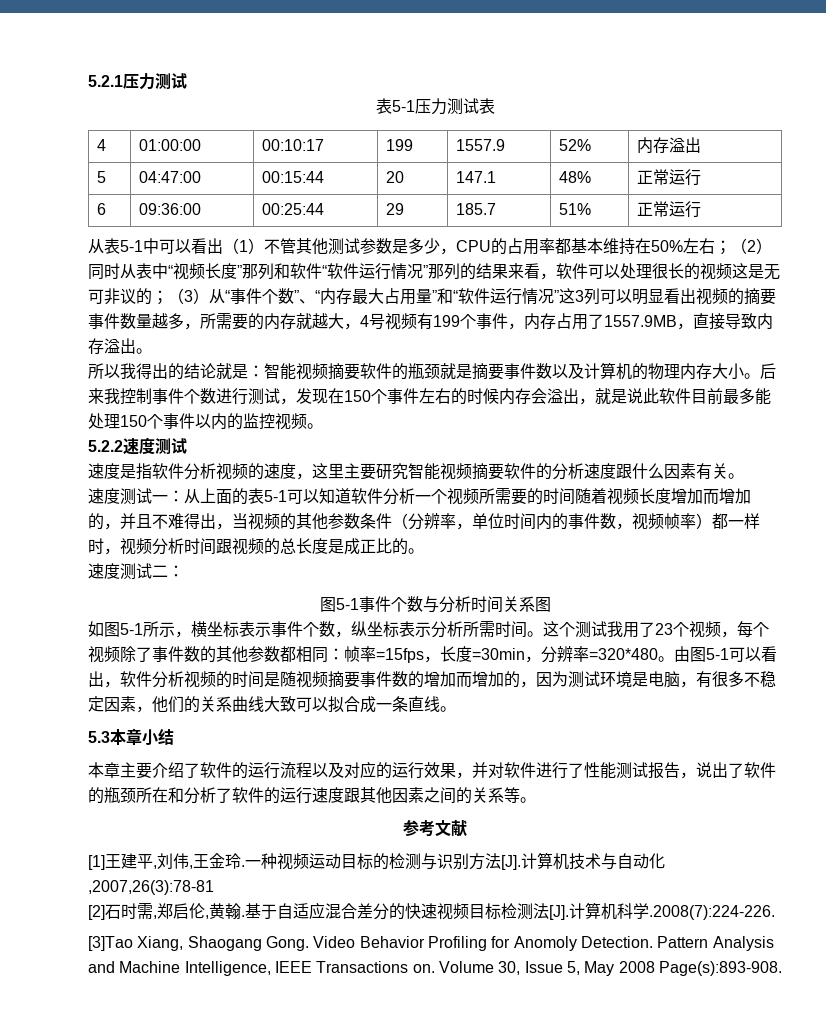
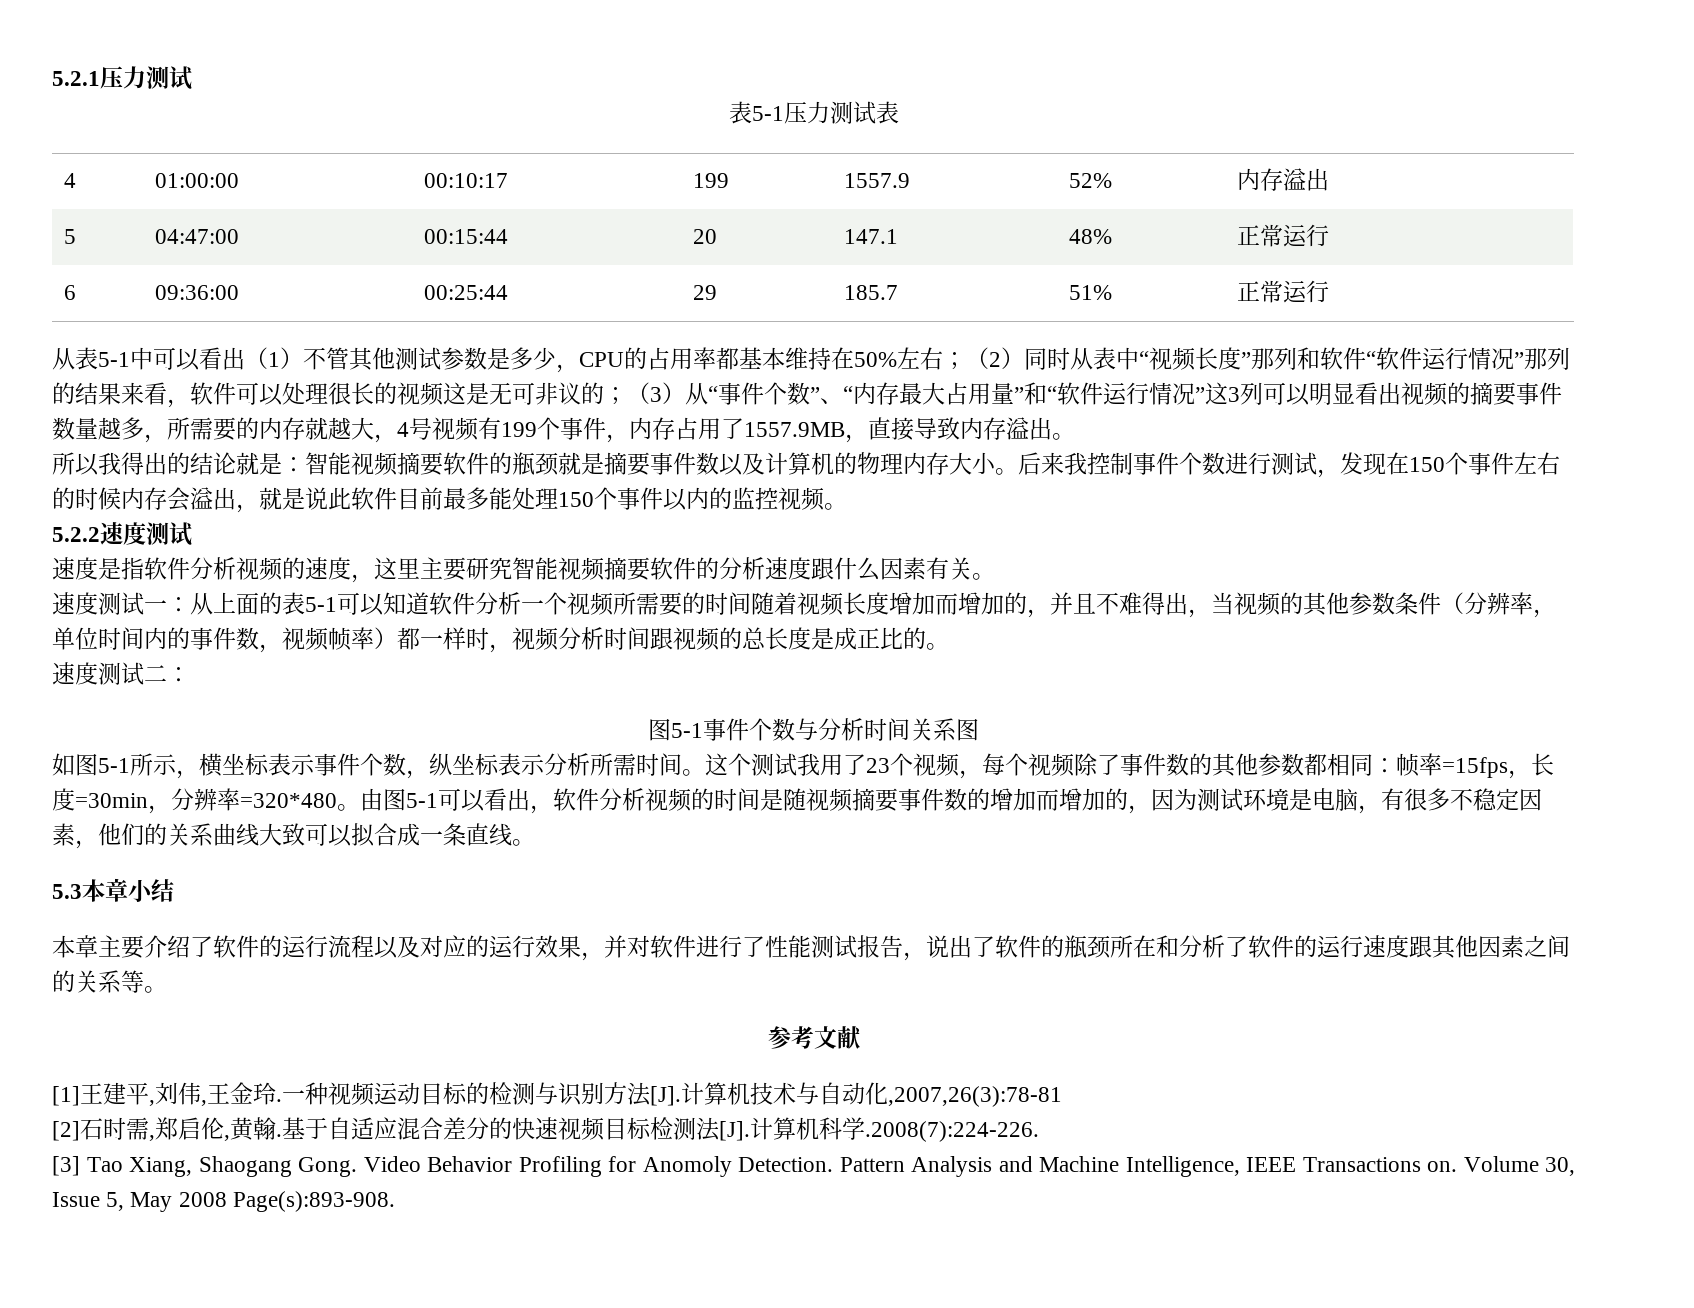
- [3]Tao Xiang, Shaogang Gong.
+ [3] Tao Xiang, Shaogang Gong.

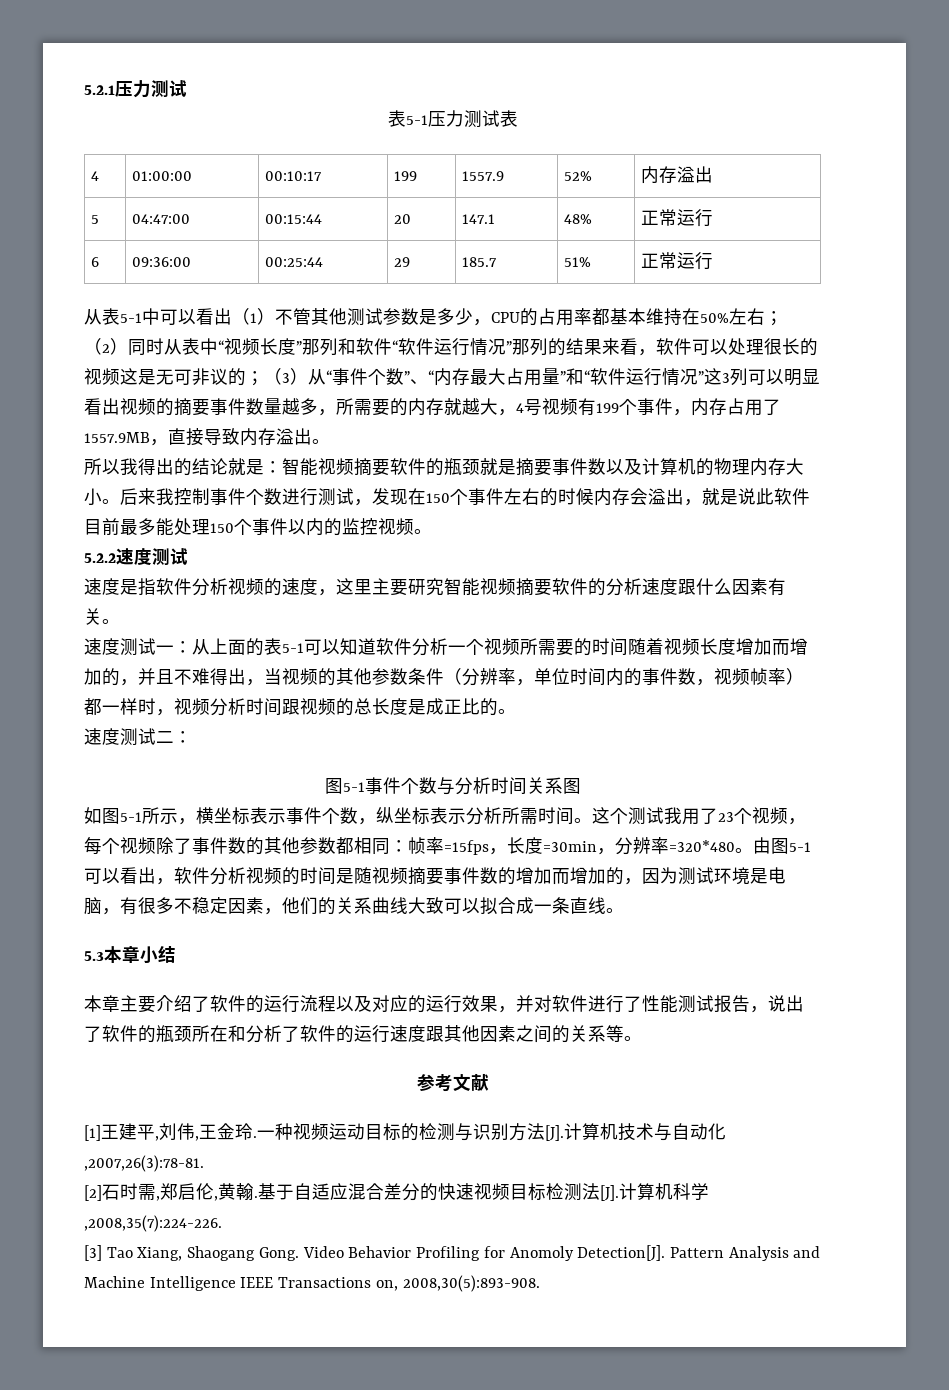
- 一种视频运动目标的检测与识别方法[J].计算机技术与自动化,2007,26(3):78-81
+ 一种视频运动目标的检测与识别方法[J].计算机技术与自动化,2007,26(3):78-81.
- 基于自适应混合差分的快速视频目标检测法[J].计算机科学.2008(7):224-226.
+ 基于自适应混合差分的快速视频目标检测法[J].计算机科学,2008,35(7):224-226.
- Video Behavior Profiling for Anomoly Detection.
+ Video Behavior Profiling for Anomoly Detection[J].
- Pattern Analysis and Machine Intelligence, IEEE Transactions on. Volume 30, Issue 5, May 2008 Page(s):893-908.
+ Pattern Analysis and Machine Intelligence IEEE Transactions on, 2008,30(5):893-908.

